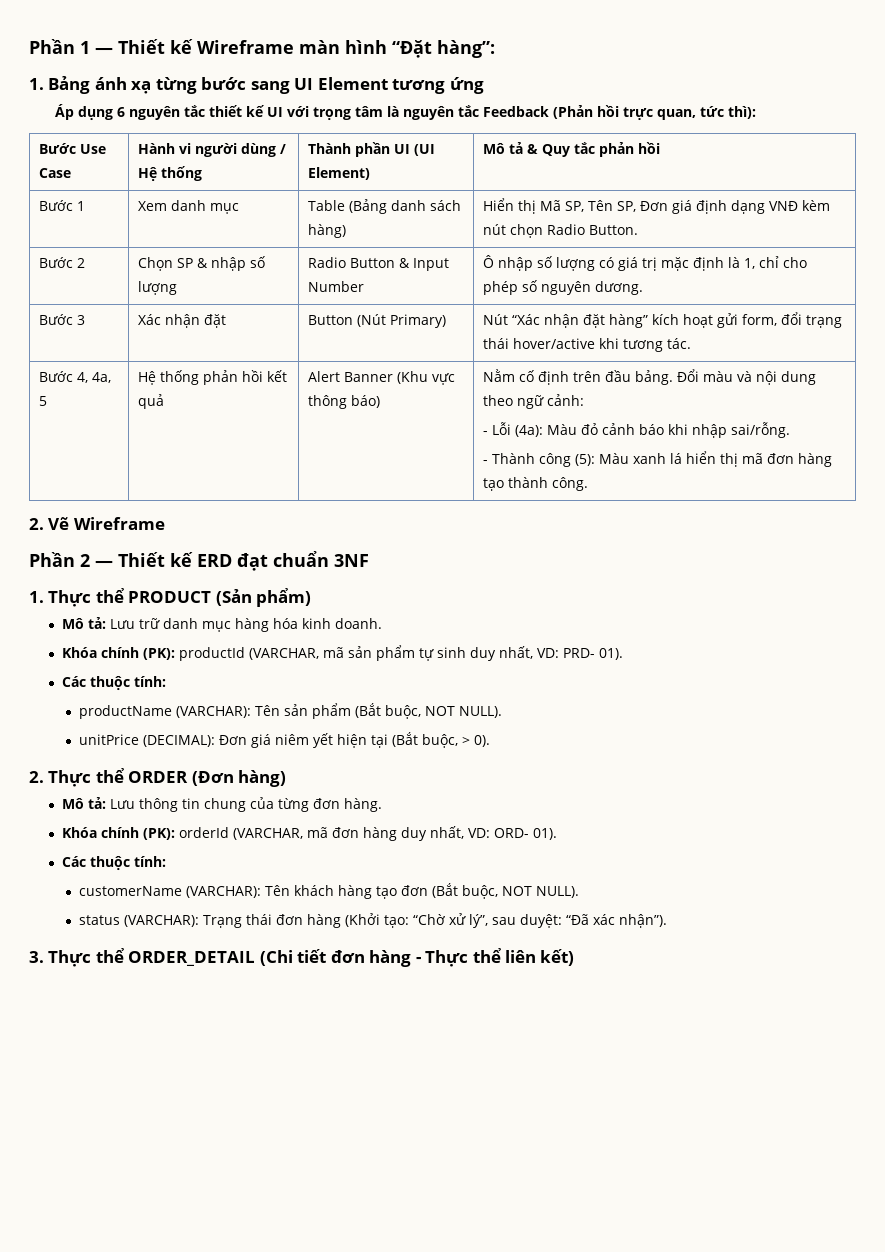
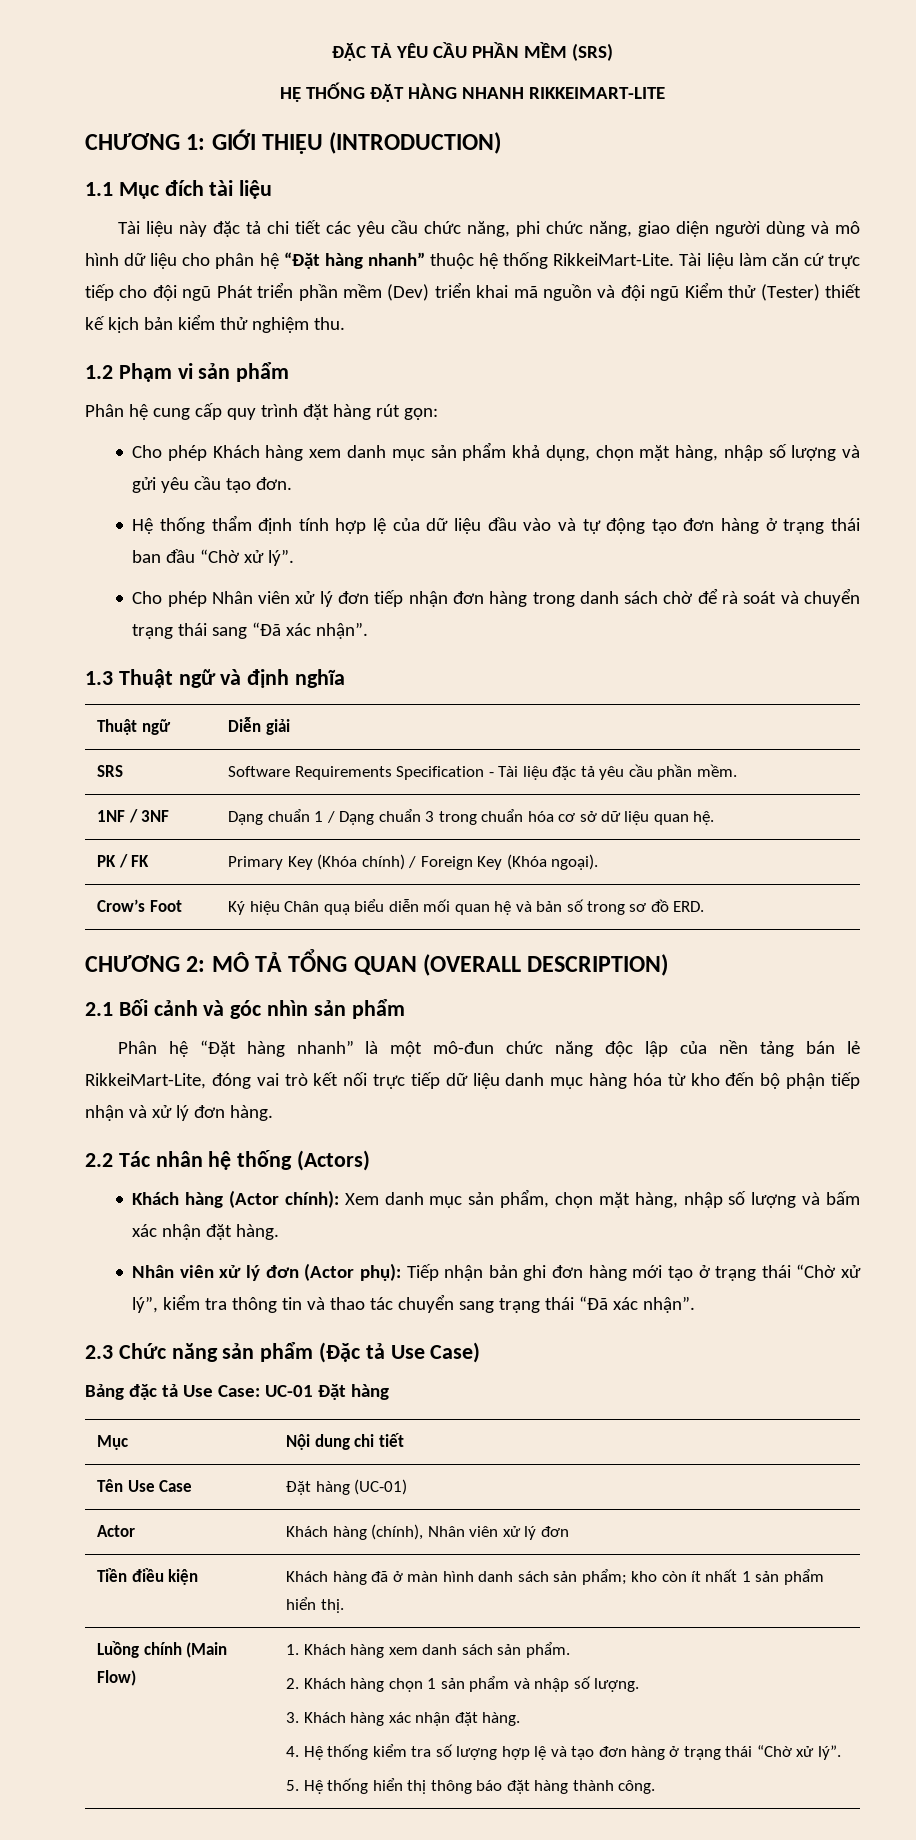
- Phần 1 — Thiết kế Wireframe màn hình “Đặt hàng”:
- 1. Bảng ánh xạ từng bước sang UI Element tương ứng
- Áp dụng 6 nguyên tắc thiết kế UI với trọng tâm là nguyên tắc Feedback (Phản hồi trực quan, tức thì):
- Bước Use Case | Hành vi người dùng / Hệ thống | Thành phần UI (UI Element) | Mô tả & Quy tắc phản hồi
- Bước 1 | Xem danh mục | Table (Bảng danh sách hàng) | Hiển thị Mã SP, Tên SP, Đơn giá định dạng VNĐ kèm nút chọn Radio Button.
- Bước 2 | Chọn SP & nhập số lượng | Radio Button & Input Number | Ô nhập số lượng có giá trị mặc định là 1, chỉ cho phép số nguyên dương.
- Bước 3 | Xác nhận đặt | Button (Nút Primary) | Nút “Xác nhận đặt hàng” kích hoạt gửi form, đổi trạng thái hover/active khi tương tác.
- Bước 4, 4a, 5 | Hệ thống phản hồi kết quả | Alert Banner (Khu vực thông báo) | Nằm cố định trên đầu bảng. Đổi màu và nội dung theo ngữ cảnh:
- - Lỗi (4a): Màu đỏ cảnh báo khi nhập sai/rỗng.
- - Thành công (5): Màu xanh lá hiển thị mã đơn hàng tạo thành công.
- 2. Vẽ Wireframe
- Phần 2 — Thiết kế ERD đạt chuẩn 3NF
- 1. Thực thể PRODUCT (Sản phẩm)
- Mô tả: Lưu trữ danh mục hàng hóa kinh doanh.
- Khóa chính (PK): productId (VARCHAR, mã sản phẩm tự sinh duy nhất, VD: PRD- 01).
- Các thuộc tính:
- productName (VARCHAR): Tên sản phẩm (Bắt buộc, NOT NULL).
- unitPrice (DECIMAL): Đơn giá niêm yết hiện tại (Bắt buộc, > 0).
- 2. Thực thể ORDER (Đơn hàng)
- Mô tả: Lưu thông tin chung của từng đơn hàng.
- Khóa chính (PK): orderId (VARCHAR, mã đơn hàng duy nhất, VD: ORD- 01).
- Các thuộc tính:
- customerName (VARCHAR): Tên khách hàng tạo đơn (Bắt buộc, NOT NULL).
- status (VARCHAR): Trạng thái đơn hàng (Khởi tạo: “Chờ xử lý”, sau duyệt: “Đã xác nhận”).
- 3. Thực thể ORDER_DETAIL (Chi tiết đơn hàng - Thực thể liên kết)
+ ĐẶC TẢ YÊU CẦU PHẦN MỀM (SRS)
+ HỆ THỐNG ĐẶT HÀNG NHANH RIKKEIMART-LITE
+ CHƯƠNG 1: GIỚI THIỆU (INTRODUCTION)
+ 1.1 Mục đích tài liệu
+ Tài liệu này đặc tả chi tiết các yêu cầu chức năng, phi chức năng, giao diện người dùng và mô hình dữ liệu cho phân hệ “Đặt hàng nhanh” thuộc hệ thống RikkeiMart-Lite. Tài liệu làm căn cứ trực tiếp cho đội ngũ Phát triển phần mềm (Dev) triển khai mã nguồn và đội ngũ Kiểm thử (Tester) thiết kế kịch bản kiểm thử nghiệm thu.
+ 1.2 Phạm vi sản phẩm
+ Phân hệ cung cấp quy trình đặt hàng rút gọn:
+ Cho phép Khách hàng xem danh mục sản phẩm khả dụng, chọn mặt hàng, nhập số lượng và gửi yêu cầu tạo đơn.
+ Hệ thống thẩm định tính hợp lệ của dữ liệu đầu vào và tự động tạo đơn hàng ở trạng thái ban đầu “Chờ xử lý”.
+ Cho phép Nhân viên xử lý đơn tiếp nhận đơn hàng trong danh sách chờ để rà soát và chuyển trạng thái sang “Đã xác nhận”.
+ 1.3 Thuật ngữ và định nghĩa
+ Thuật ngữ | Diễn giải
+ SRS | Software Requirements Specification - Tài liệu đặc tả yêu cầu phần mềm.
+ 1NF / 3NF | Dạng chuẩn 1 / Dạng chuẩn 3 trong chuẩn hóa cơ sở dữ liệu quan hệ.
+ PK / FK | Primary Key (Khóa chính) / Foreign Key (Khóa ngoại).
+ Crow’s Foot | Ký hiệu Chân quạ biểu diễn mối quan hệ và bản số trong sơ đồ ERD.
+ CHƯƠNG 2: MÔ TẢ TỔNG QUAN (OVERALL DESCRIPTION)
+ 2.1 Bối cảnh và góc nhìn sản phẩm
+ Phân hệ “Đặt hàng nhanh” là một mô-đun chức năng độc lập của nền tảng bán lẻ RikkeiMart-Lite, đóng vai trò kết nối trực tiếp dữ liệu danh mục hàng hóa từ kho đến bộ phận tiếp nhận và xử lý đơn hàng.
+ 2.2 Tác nhân hệ thống (Actors)
+ Khách hàng (Actor chính): Xem danh mục sản phẩm, chọn mặt hàng, nhập số lượng và bấm xác nhận đặt hàng.
+ Nhân viên xử lý đơn (Actor phụ): Tiếp nhận bản ghi đơn hàng mới tạo ở trạng thái “Chờ xử lý”, kiểm tra thông tin và thao tác chuyển sang trạng thái “Đã xác nhận”.
+ 2.3 Chức năng sản phẩm (Đặc tả Use Case)
+ Bảng đặc tả Use Case: UC-01 Đặt hàng
+ Mục | Nội dung chi tiết
+ Tên Use Case | Đặt hàng (UC-01)
+ Actor | Khách hàng (chính), Nhân viên xử lý đơn
+ Tiền điều kiện | Khách hàng đã ở màn hình danh sách sản phẩm; kho còn ít nhất 1 sản phẩm hiển thị.
+ Luồng chính (Main Flow) | 1. Khách hàng xem danh sách sản phẩm.
+ 2. Khách hàng chọn 1 sản phẩm và nhập số lượng.
+ 3. Khách hàng xác nhận đặt hàng.
+ 4. Hệ thống kiểm tra số lượng hợp lệ và tạo đơn hàng ở trạng thái “Chờ xử lý”.
+ 5. Hệ thống hiển thị thông báo đặt hàng thành công.

